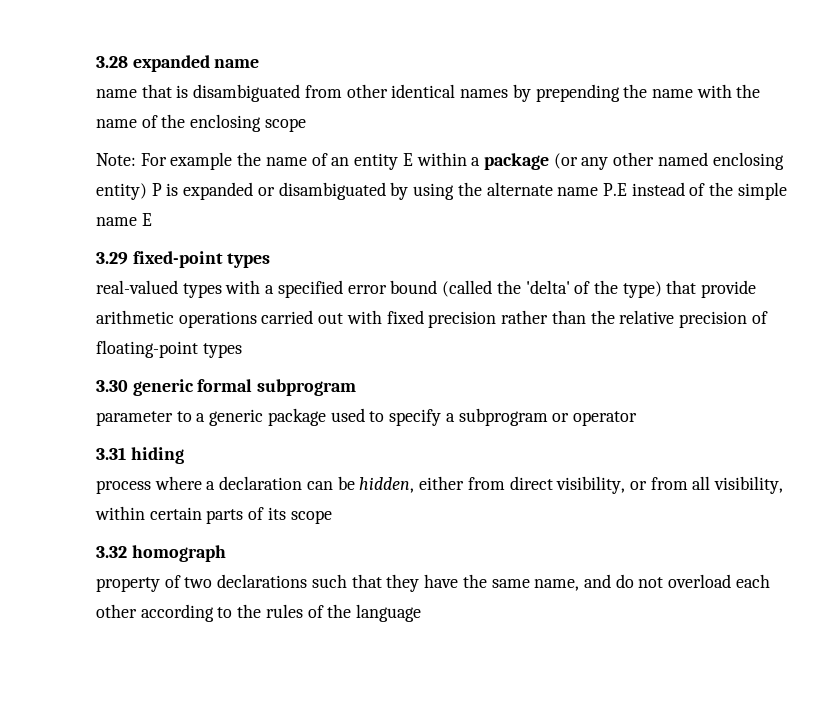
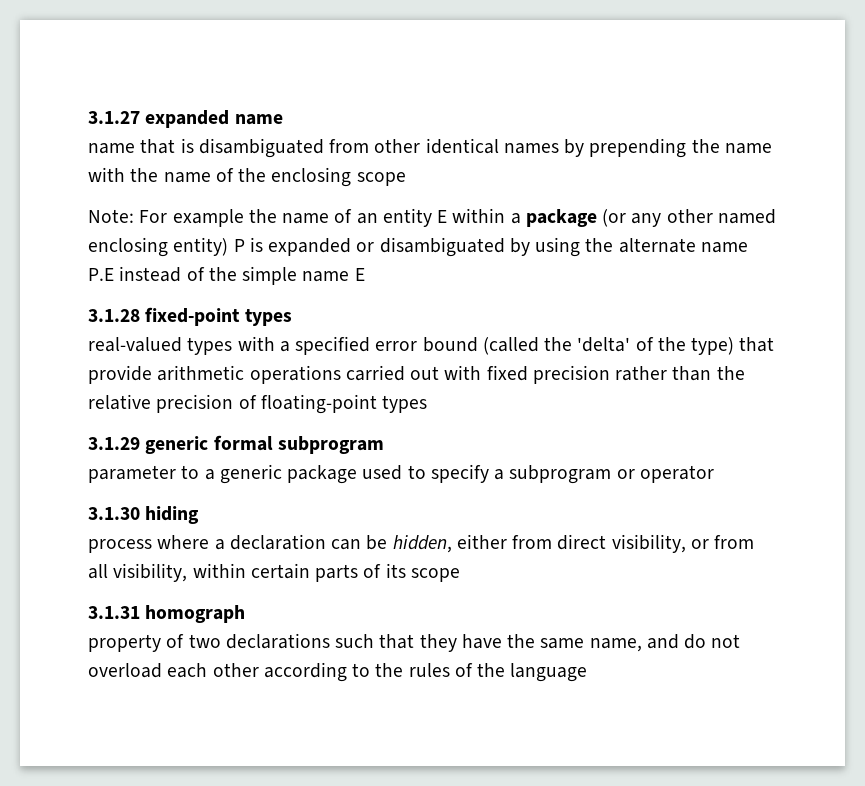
- 3.28 expanded name
+ 3.1.27 expanded name
- 3.29 fixed-point types
+ 3.1.28 fixed-point types
- 3.30 generic formal subprogram
+ 3.1.29 generic formal subprogram
- 3.31 hiding
+ 3.1.30 hiding
- 3.32 homograph
+ 3.1.31 homograph

